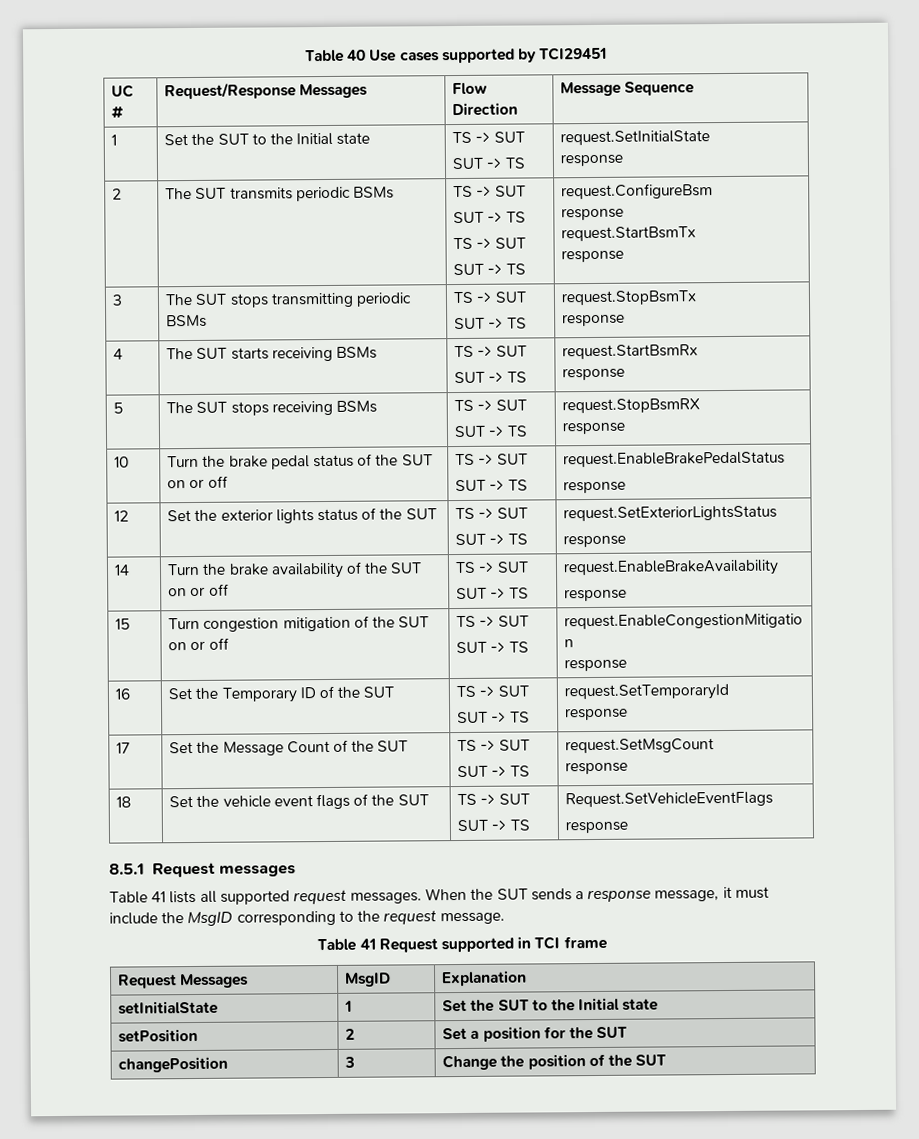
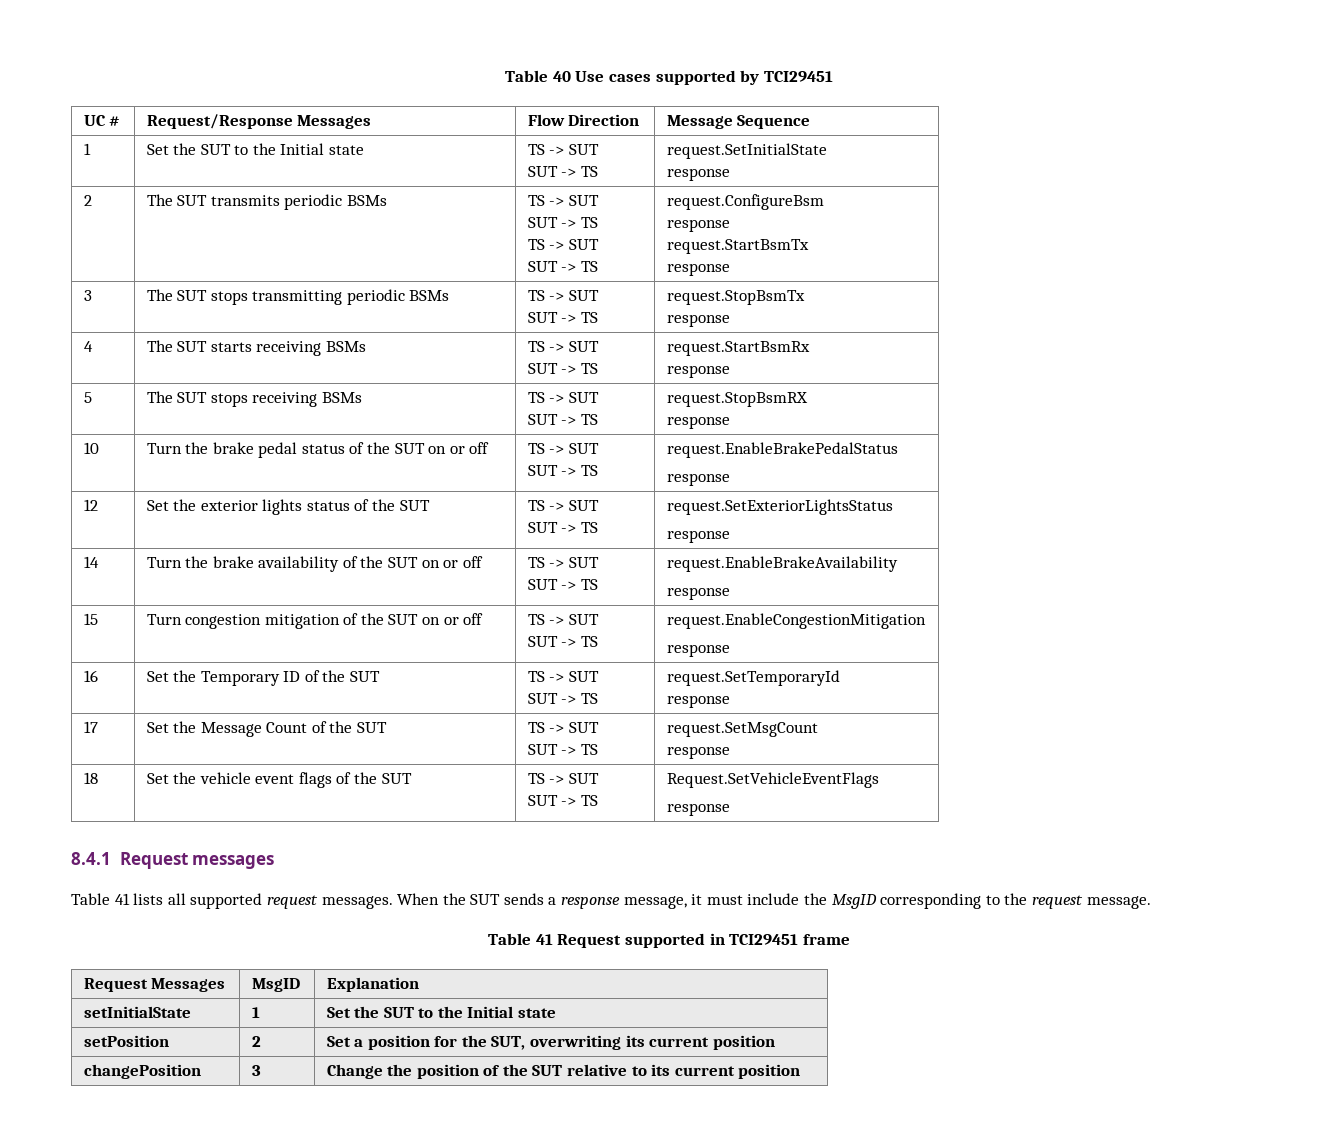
- 8.5.1 Request messages
+ 8.4.1 Request messages
- Table 41 Request supported in TCI frame
+ Table 41 Request supported in TCI29451 frame
- setPosition | 2 | Set a position for the SUT
+ setPosition | 2 | Set a position for the SUT, overwriting its current position
- changePosition | 3 | Change the position of the SUT
+ changePosition | 3 | Change the position of the SUT relative to its current position

